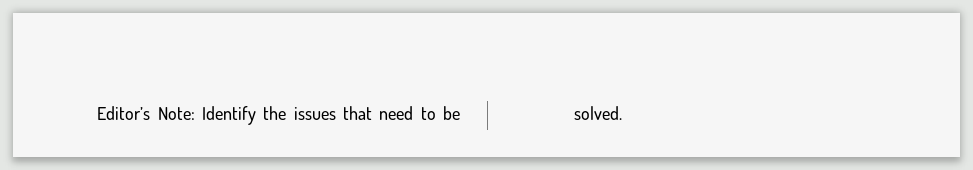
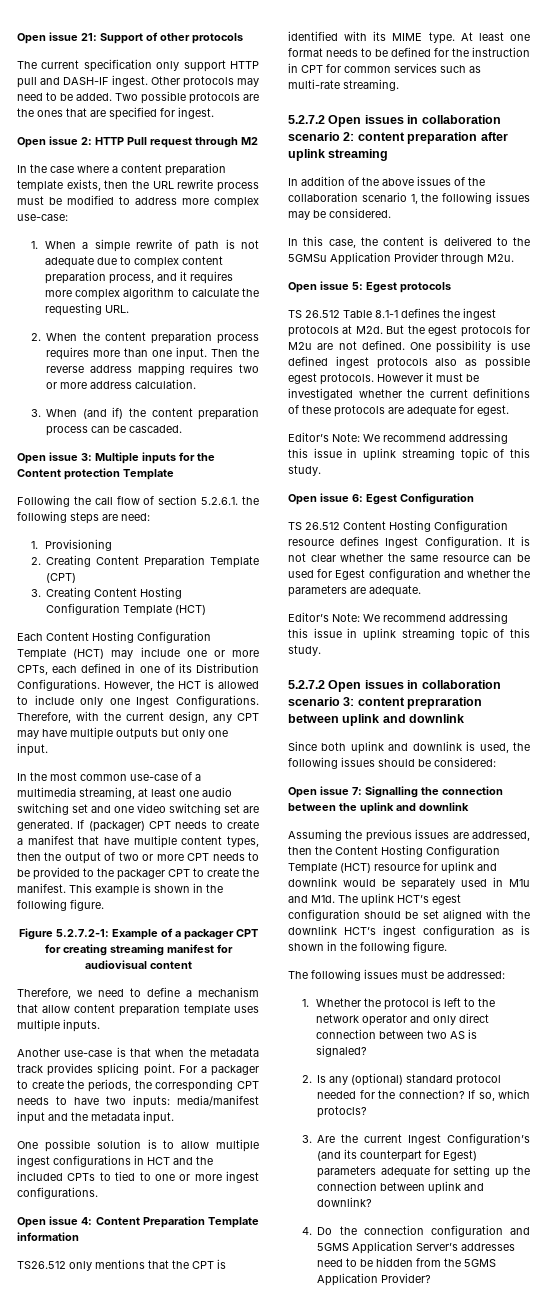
- Editor’s Note: Identify the issues that need to be solved.
+ Open issue 21: Support of other protocols
+ The current specification only support HTTP pull and DASH-IF ingest. Other protocols may need to be added. Two possible protocols are the ones that are specified for ingest.
+ Open issue 2: HTTP Pull request through M2
+ In the case where a content preparation template exists, then the URL rewrite process must be modified to address more complex use-case:
+ 1. When a simple rewrite of path is not adequate due to complex content preparation process, and it requires more complex algorithm to calculate the requesting URL.
+ 2. When the content preparation process requires more than one input. Then the reverse address mapping requires two or more address calculation.
+ 3. When (and if) the content preparation process can be cascaded.
+ Open issue 3: Multiple inputs for the Content protection Template
+ Following the call flow of section 5.2.6.1. the following steps are need:
+ 1. Provisioning
+ 2. Creating Content Preparation Template (CPT)
+ 3. Creating Content Hosting Configuration Template (HCT)
+ Each Content Hosting Configuration Template (HCT) may include one or more CPTs, each defined in one of its Distribution Configurations. However, the HCT is allowed to include only one Ingest Configurations. Therefore, with the current design, any CPT may have multiple outputs but only one input.
+ In the most common use-case of a multimedia streaming, at least one audio switching set and one video switching set are generated. If (packager) CPT needs to create a manifest that have multiple content types, then the output of two or more CPT needs to be provided to the packager CPT to create the manifest. This example is shown in the following figure.
+ Figure 5.2.7.2-1: Example of a packager CPT for creating streaming manifest for audiovisual content
+ Therefore, we need to define a mechanism that allow content preparation template uses multiple inputs.
+ Another use-case is that when the metadata track provides splicing point. For a packager to create the periods, the corresponding CPT needs to have two inputs: media/manifest input and the metadata input.
+ One possible solution is to allow multiple ingest configurations in HCT and the included CPTs to tied to one or more ingest configurations.
+ Open issue 4: Content Preparation Template information
+ TS26.512 only mentions that the CPT is identified with its MIME type. At least one format needs to be defined for the instruction in CPT for common services such as multi-rate streaming.
+ 5.2.7.2 Open issues in collaboration scenario 2: content preparation after uplink streaming
+ In addition of the above issues of the collaboration scenario 1, the following issues may be considered.
+ In this case, the content is delivered to the 5GMSu Application Provider through M2u.
+ Open issue 5: Egest protocols
+ TS 26.512 Table 8.1-1 defines the ingest protocols at M2d. But the egest protocols for M2u are not defined. One possibility is use defined ingest protocols also as possible egest protocols. However it must be investigated whether the current definitions of these protocols are adequate for egest.
+ Editor’s Note: We recommend addressing this issue in uplink streaming topic of this study.
+ Open issue 6: Egest Configuration
+ TS 26.512 Content Hosting Configuration resource defines Ingest Configuration. It is not clear whether the same resource can be used for Egest configuration and whether the parameters are adequate.
+ Editor’s Note: We recommend addressing this issue in uplink streaming topic of this study.
+ 5.2.7.2 Open issues in collaboration scenario 3: content prepraration between uplink and downlink
+ Since both uplink and downlink is used, the following issues should be considered:
+ Open issue 7: Signalling the connection between the uplink and downlink
+ Assuming the previous issues are addressed, then the Content Hosting Configuration Template (HCT) resource for uplink and downlink would be separately used in M1u and M1d. The uplink HCT’s egest configuration should be set aligned with the downlink HCT’s ingest configuration as is shown in the following figure.
+ The following issues must be addressed:
+ 1. Whether the protocol is left to the network operator and only direct connection between two AS is signaled?
+ 2. Is any (optional) standard protocol needed for the connection? If so, which protocls?
+ 3. Are the current Ingest Configuration’s (and its counterpart for Egest) parameters adequate for setting up the connection between uplink and downlink?
+ 4. Do the connection configuration and 5GMS Application Server’s addresses need to be hidden from the 5GMS Application Provider?

